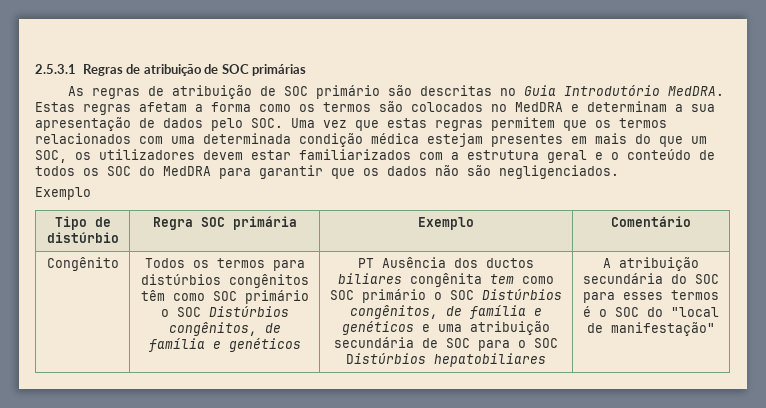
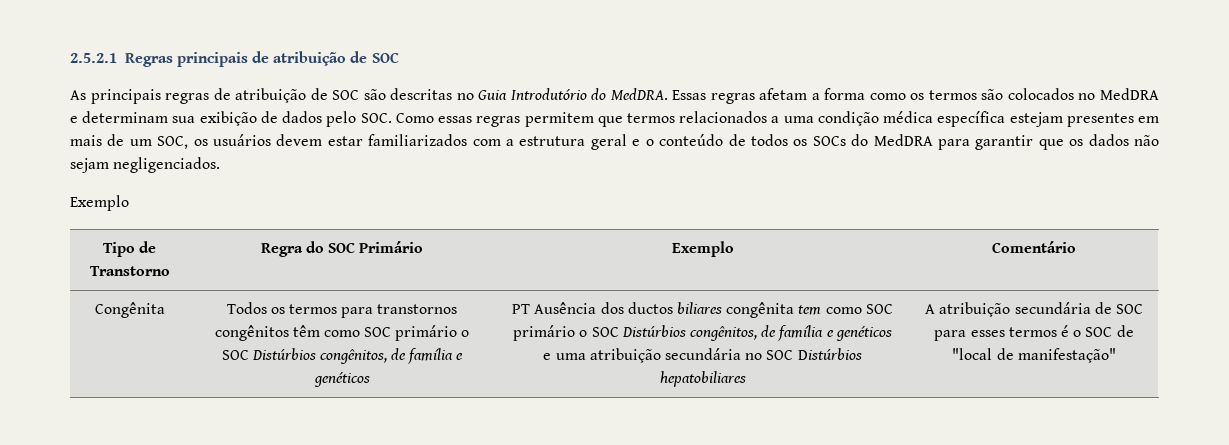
- 2.5.3.1 Regras de atribuição de SOC primárias
+ 2.5.2.1 Regras principais de atribuição de SOC
- As regras de atribuição de SOC primário são descritas no Guia Introdutório MedDRA. Estas regras afetam a forma como os termos são colocados no MedDRA e determinam a sua apresentação de dados pelo SOC. Uma vez que estas regras permitem que os termos relacionados com uma determinada condição médica estejam presentes em mais do que um SOC, os utilizadores devem estar familiarizados com a estrutura geral e o conteúdo de todos os SOC do MedDRA para garantir que os dados não são negligenciados.
+ As principais regras de atribuição de SOC são descritas no Guia Introdutório do MedDRA. Essas regras afetam a forma como os termos são colocados no MedDRA e determinam sua exibição de dados pelo SOC. Como essas regras permitem que termos relacionados a uma condição médica específica estejam presentes em mais de um SOC, os usuários devem estar familiarizados com a estrutura geral e o conteúdo de todos os SOCs do MedDRA para garantir que os dados não sejam negligenciados.
- Tipo de distúrbio | Regra SOC primária | Exemplo | Comentário
+ Tipo de Transtorno | Regra do SOC Primário | Exemplo | Comentário
- Congênito
+ Congênita
- Todos os termos para distúrbios congênitos têm como SOC primário o SOC Distúrbios congênitos, de família e genéticos
+ Todos os termos para transtornos congênitos têm como SOC primário o SOC Distúrbios congênitos, de família e genéticos
- PT Ausência dos ductos biliares congênita tem como SOC primário o SOC Distúrbios congênitos, de família e genéticos e uma atribuição secundária de SOC para o SOC Distúrbios hepatobiliares
+ PT Ausência dos ductos biliares congênita tem como SOC primário o SOC Distúrbios congênitos, de família e genéticos e uma atribuição secundária no SOC Distúrbios hepatobiliares
- A atribuição secundária do SOC para esses termos é o SOC do "local de manifestação"
+ A atribuição secundária de SOC para esses termos é o SOC de "local de manifestação"

